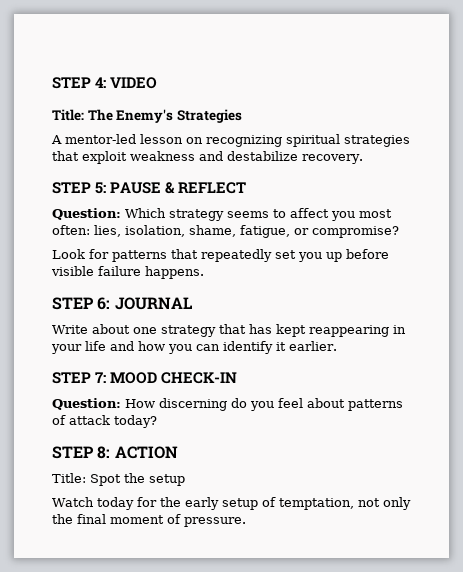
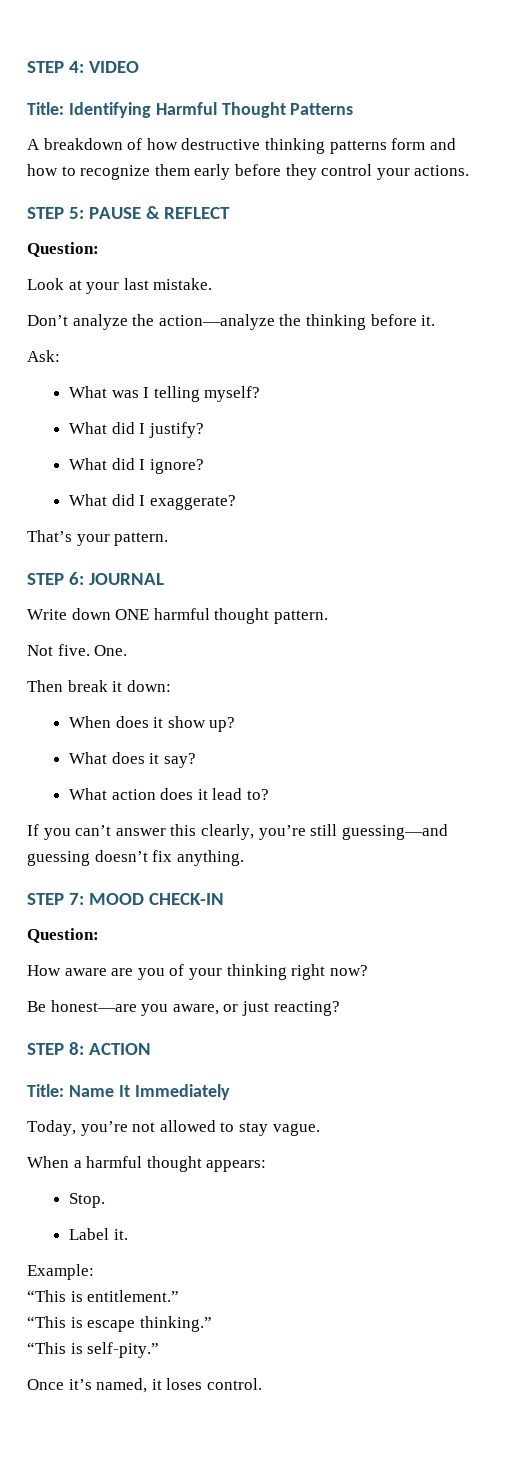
- Title: The Enemy's Strategies
- A mentor-led lesson on recognizing spiritual strategies that exploit weakness and destabilize recovery.
+ Title: Identifying Harmful Thought Patterns
+ A breakdown of how destructive thinking patterns form and how to recognize them early before they control your actions.
  STEP 5: PAUSE & REFLECT
- Question: Which strategy seems to affect you most often: lies, isolation, shame, fatigue, or compromise?
- Look for patterns that repeatedly set you up before visible failure happens.
+ Question:
+ Look at your last mistake.
+ Don’t analyze the action—analyze the thinking before it.
+ Ask:
+ What was I telling myself?
+ What did I justify?
+ What did I ignore?
+ What did I exaggerate?
+ That’s your pattern.
  STEP 6: JOURNAL
- Write about one strategy that has kept reappearing in your life and how you can identify it earlier.
+ Write down ONE harmful thought pattern.
+ Not five. One.
+ Then break it down:
+ When does it show up?
+ What does it say?
+ What action does it lead to?
+ If you can’t answer this clearly, you’re still guessing—and guessing doesn’t fix anything.
  STEP 7: MOOD CHECK-IN
- Question: How discerning do you feel about patterns of attack today?
+ Question:
+ How aware are you of your thinking right now?
+ Be honest—are you aware, or just reacting?
  STEP 8: ACTION
- Title: Spot the setup
- Watch today for the early setup of temptation, not only the final moment of pressure.
+ Title: Name It Immediately
+ Today, you’re not allowed to stay vague.
+ When a harmful thought appears:
+ Stop.
+ Label it.
+ Example:
+ “This is entitlement.”
+ “This is escape thinking.”
+ “This is self-pity.”
+ Once it’s named, it loses control.

